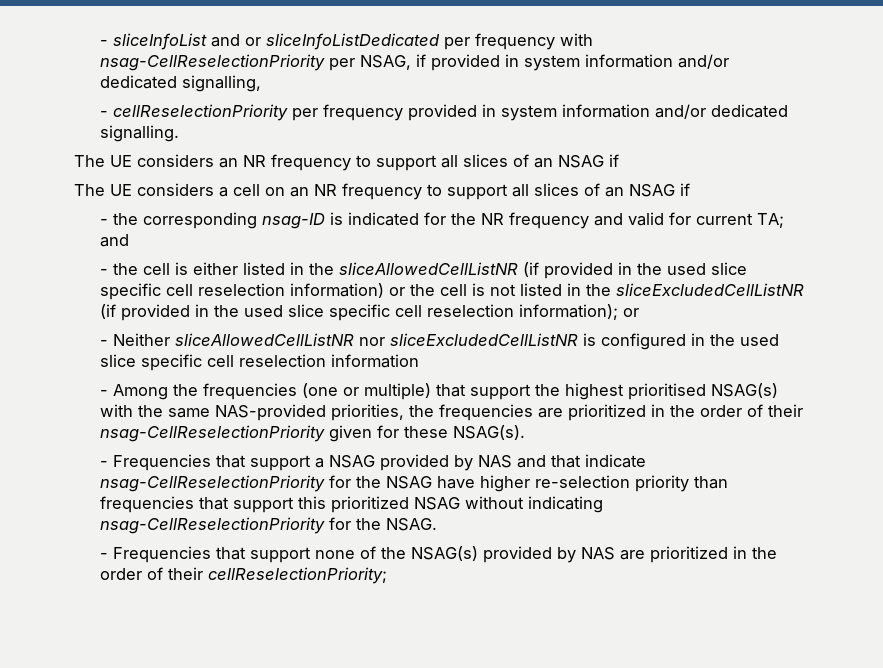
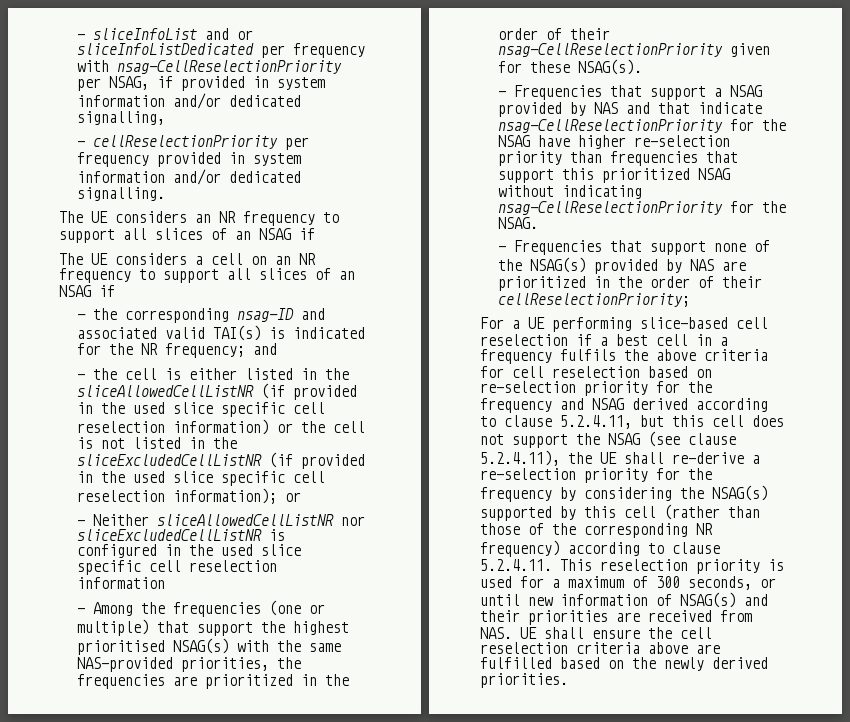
- - the corresponding nsag-ID is indicated for the NR frequency and valid for current TA; and
+ - the corresponding nsag-ID and associated valid TAI(s) is indicated for the NR frequency; and
+ For a UE performing slice-based cell reselection if a best cell in a frequency fulfils the above criteria for cell reselection based on re-selection priority for the frequency and NSAG derived according to clause 5.2.4.11, but this cell does not support the NSAG (see clause 5.2.4.11), the UE shall re-derive a re-selection priority for the frequency by considering the NSAG(s) supported by this cell (rather than those of the corresponding NR frequency) according to clause 5.2.4.11. This reselection priority is used for a maximum of 300 seconds, or until new information of NSAG(s) and their priorities are received from NAS. UE shall ensure the cell reselection criteria above are fulfilled based on the newly derived priorities.

